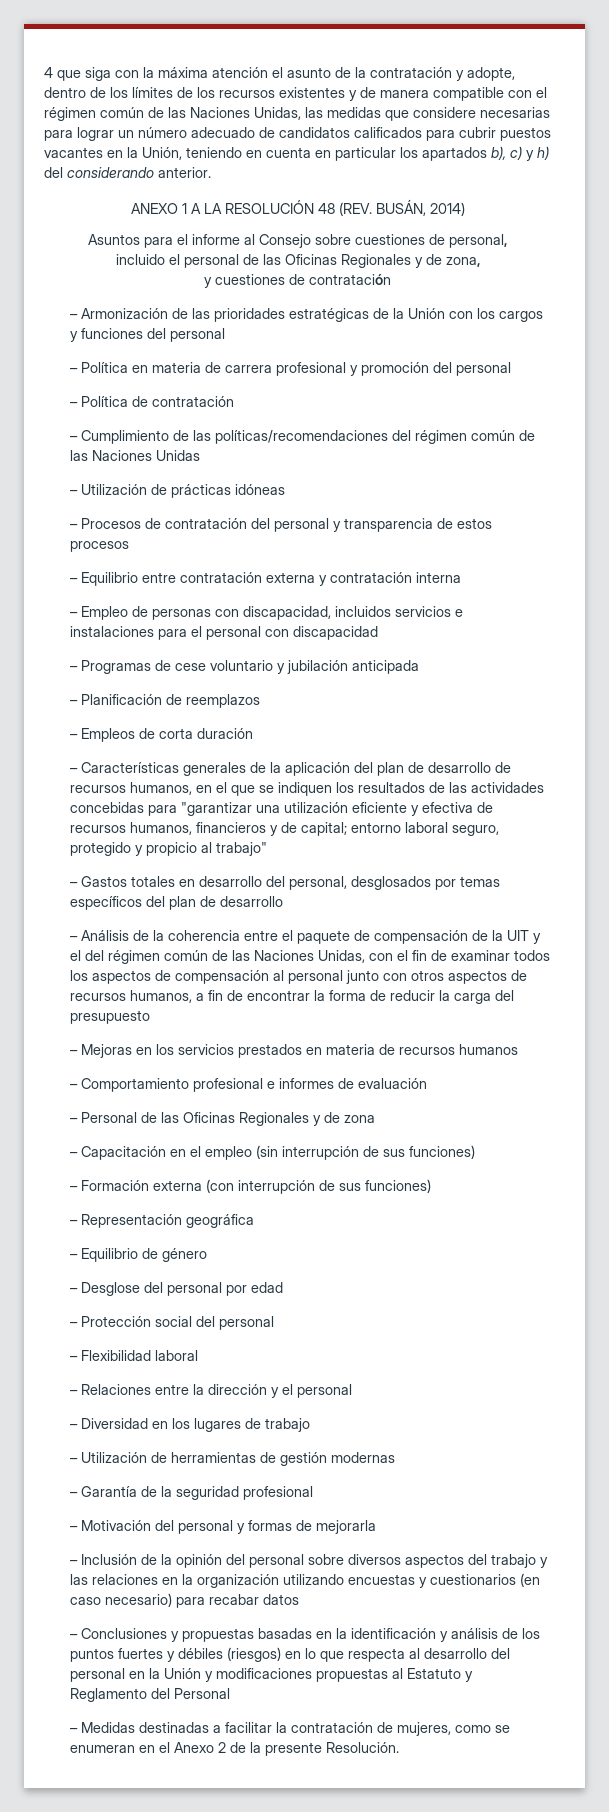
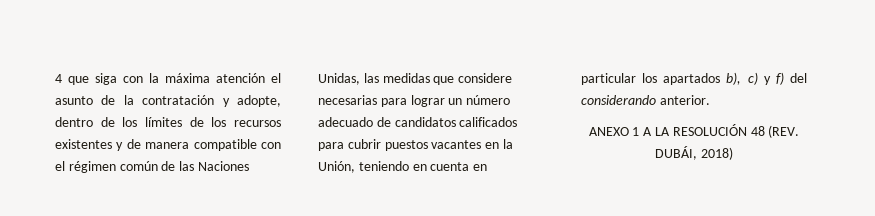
- 4 que siga con la máxima atención el asunto de la contratación y adopte, dentro de los límites de los recursos existentes y de manera compatible con el régimen común de las Naciones Unidas, las medidas que considere necesarias para lograr un número adecuado de candidatos calificados para cubrir puestos vacantes en la Unión, teniendo en cuenta en particular los apartados b), c) y h) del considerando anterior.
+ 4 que siga con la máxima atención el asunto de la contratación y adopte, dentro de los límites de los recursos existentes y de manera compatible con el régimen común de las Naciones Unidas, las medidas que considere necesarias para lograr un número adecuado de candidatos calificados para cubrir puestos vacantes en la Unión, teniendo en cuenta en particular los apartados b), c) y f) del considerando anterior.
- ANEXO 1 A LA RESOLUCIÓN 48 (REV. BUSÁN, 2014)
- Asuntos para el informe al Consejo sobre cuestiones de personal,
- incluido el personal de las Oficinas Regionales y de zona,
- y cuestiones de contratación
- – Armonización de las prioridades estratégicas de la Unión con los cargos y funciones del personal
- – Política en materia de carrera profesional y promoción del personal
- – Política de contratación
- – Cumplimiento de las políticas/recomendaciones del régimen común de las Naciones Unidas
- – Utilización de prácticas idóneas
- – Procesos de contratación del personal y transparencia de estos procesos
- – Equilibrio entre contratación externa y contratación interna
- – Empleo de personas con discapacidad, incluidos servicios e instalaciones para el personal con discapacidad
- – Programas de cese voluntario y jubilación anticipada
- – Planificación de reemplazos
- – Empleos de corta duración
- – Características generales de la aplicación del plan de desarrollo de recursos humanos, en el que se indiquen los resultados de las actividades concebidas para "garantizar una utilización eficiente y efectiva de recursos humanos, financieros y de capital; entorno laboral seguro, protegido y propicio al trabajo"
- – Gastos totales en desarrollo del personal, desglosados por temas específicos del plan de desarrollo
- – Análisis de la coherencia entre el paquete de compensación de la UIT y el del régimen común de las Naciones Unidas, con el fin de examinar todos los aspectos de compensación al personal junto con otros aspectos de recursos humanos, a fin de encontrar la forma de reducir la carga del presupuesto
- – Mejoras en los servicios prestados en materia de recursos humanos
- – Comportamiento profesional e informes de evaluación
- – Personal de las Oficinas Regionales y de zona
- – Capacitación en el empleo (sin interrupción de sus funciones)
- – Formación externa (con interrupción de sus funciones)
- – Representación geográfica
- – Equilibrio de género
- – Desglose del personal por edad
- – Protección social del personal
- – Flexibilidad laboral
- – Relaciones entre la dirección y el personal
- – Diversidad en los lugares de trabajo
- – Utilización de herramientas de gestión modernas
- – Garantía de la seguridad profesional
- – Motivación del personal y formas de mejorarla
- – Inclusión de la opinión del personal sobre diversos aspectos del trabajo y las relaciones en la organización utilizando encuestas y cuestionarios (en caso necesario) para recabar datos
- – Conclusiones y propuestas basadas en la identificación y análisis de los puntos fuertes y débiles (riesgos) en lo que respecta al desarrollo del personal en la Unión y modificaciones propuestas al Estatuto y Reglamento del Personal
- – Medidas destinadas a facilitar la contratación de mujeres, como se enumeran en el Anexo 2 de la presente Resolución.
+ ANEXO 1 A LA RESOLUCIÓN 48 (REV. DUBÁI, 2018)

